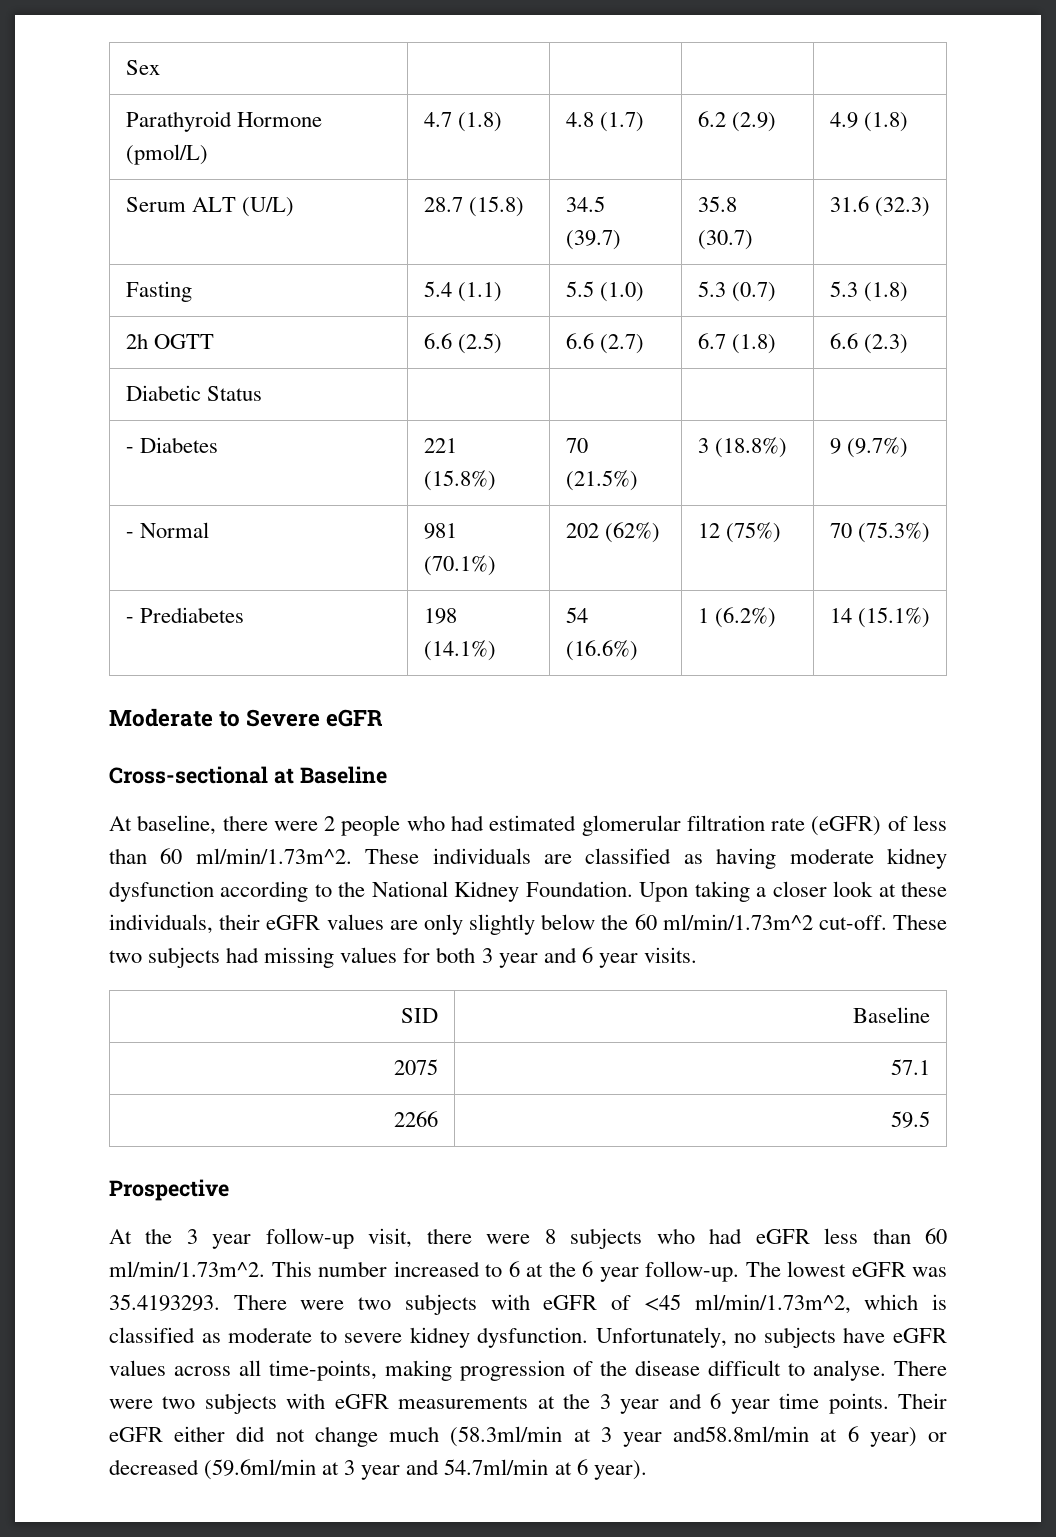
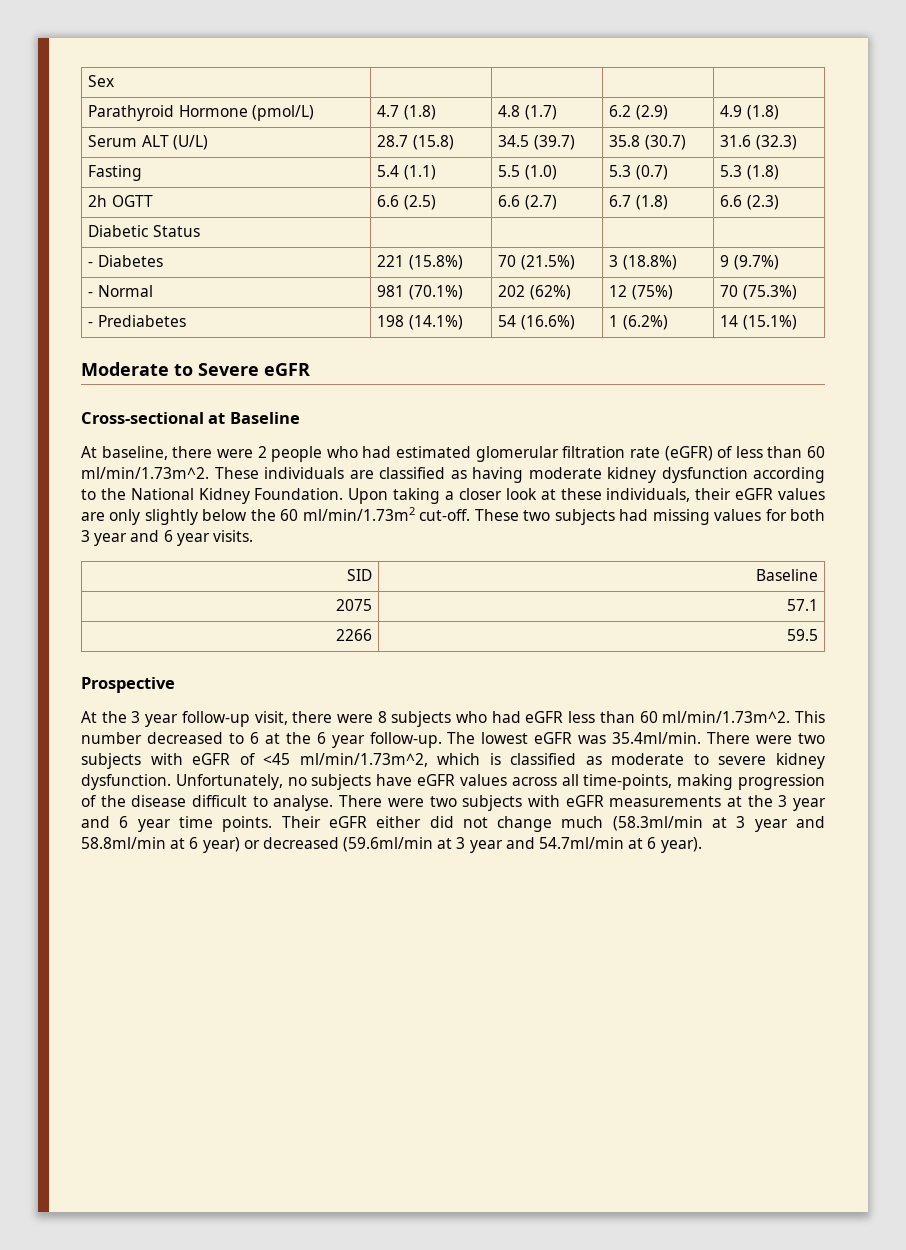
- Upon taking a closer look at these individuals, their eGFR values are only slightly below the 60 ml/min/1.73m^2 cut-off.
+ Upon taking a closer look at these individuals, their eGFR values are only slightly below the 60 ml/min/1.73m2 cut-off.
- At the 3 year follow-up visit, there were 8 subjects who had eGFR less than 60 ml/min/1.73m^2. This number increased to 6 at the 6 year follow-up.
+ At the 3 year follow-up visit, there were 8 subjects who had eGFR less than 60 ml/min/1.73m^2. This number decreased to 6 at the 6 year follow-up.
- The lowest eGFR was 35.4193293. There were two subjects with eGFR of <45 ml/min/1.73m^2, which is classified as moderate to severe kidney dysfunction.
+ The lowest eGFR was 35.4ml/min. There were two subjects with eGFR of <45 ml/min/1.73m^2, which is classified as moderate to severe kidney dysfunction.
- Their eGFR either did not change much (58.3ml/min at 3 year and58.8ml/min at 6 year) or decreased (59.6ml/min at 3 year and 54.7ml/min at 6 year).
+ Their eGFR either did not change much (58.3ml/min at 3 year and 58.8ml/min at 6 year) or decreased (59.6ml/min at 3 year and 54.7ml/min at 6 year).

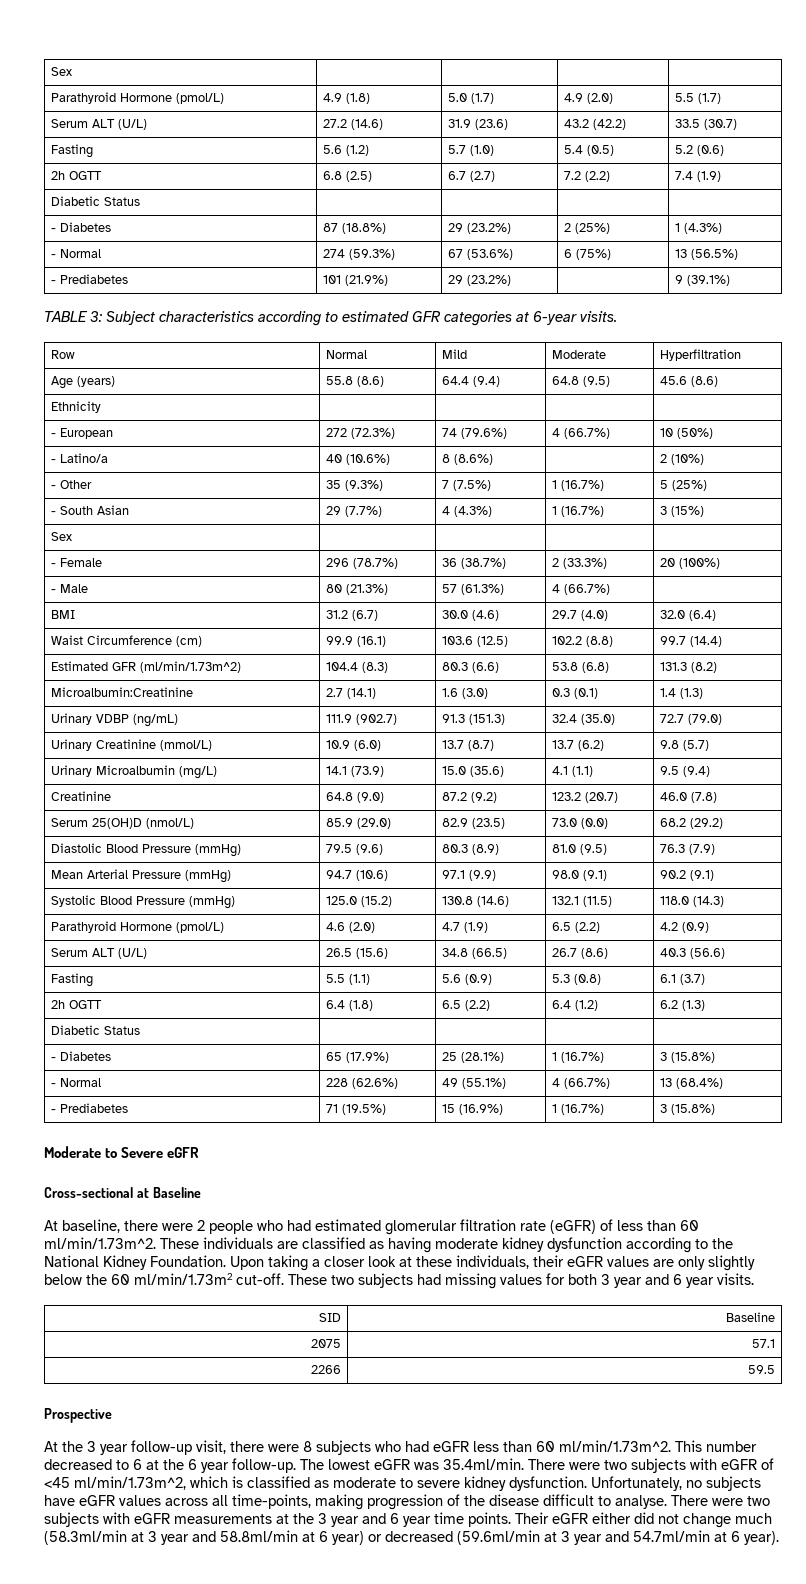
- Parathyroid Hormone (pmol/L) | 4.7 (1.8) | 4.8 (1.7) | 6.2 (2.9) | 4.9 (1.8)
- Serum ALT (U/L) | 28.7 (15.8) | 34.5 (39.7) | 35.8 (30.7) | 31.6 (32.3)
- Fasting | 5.4 (1.1) | 5.5 (1.0) | 5.3 (0.7) | 5.3 (1.8)
- 2h OGTT | 6.6 (2.5) | 6.6 (2.7) | 6.7 (1.8) | 6.6 (2.3)
+ Parathyroid Hormone (pmol/L) | 4.9 (1.8) | 5.0 (1.7) | 4.9 (2.0) | 5.5 (1.7)
+ Serum ALT (U/L) | 27.2 (14.6) | 31.9 (23.6) | 43.2 (42.2) | 33.5 (30.7)
+ Fasting | 5.6 (1.2) | 5.7 (1.0) | 5.4 (0.5) | 5.2 (0.6)
+ 2h OGTT | 6.8 (2.5) | 6.7 (2.7) | 7.2 (2.2) | 7.4 (1.9)
  Diabetic Status | | | |
- - Diabetes | 221 (15.8%) | 70 (21.5%) | 3 (18.8%) | 9 (9.7%)
- - Normal | 981 (70.1%) | 202 (62%) | 12 (75%) | 70 (75.3%)
- - Prediabetes | 198 (14.1%) | 54 (16.6%) | 1 (6.2%) | 14 (15.1%)
+ - Diabetes | 87 (18.8%) | 29 (23.2%) | 2 (25%) | 1 (4.3%)
+ - Normal | 274 (59.3%) | 67 (53.6%) | 6 (75%) | 13 (56.5%)
+ - Prediabetes | 101 (21.9%) | 29 (23.2%) | | 9 (39.1%)
+ TABLE 3: Subject characteristics according to estimated GFR categories at 6-year visits.
+ Row | Normal | Mild | Moderate | Hyperfiltration
+ Age (years) | 55.8 (8.6) | 64.4 (9.4) | 64.8 (9.5) | 45.6 (8.6)
+ Ethnicity | | | |
+ - European | 272 (72.3%) | 74 (79.6%) | 4 (66.7%) | 10 (50%)
+ - Latino/a | 40 (10.6%) | 8 (8.6%) | | 2 (10%)
+ - Other | 35 (9.3%) | 7 (7.5%) | 1 (16.7%) | 5 (25%)
+ - South Asian | 29 (7.7%) | 4 (4.3%) | 1 (16.7%) | 3 (15%)
+ Sex | | | |
+ - Female | 296 (78.7%) | 36 (38.7%) | 2 (33.3%) | 20 (100%)
+ - Male | 80 (21.3%) | 57 (61.3%) | 4 (66.7%) |
+ BMI | 31.2 (6.7) | 30.0 (4.6) | 29.7 (4.0) | 32.0 (6.4)
+ Waist Circumference (cm) | 99.9 (16.1) | 103.6 (12.5) | 102.2 (8.8) | 99.7 (14.4)
+ Estimated GFR (ml/min/1.73m^2) | 104.4 (8.3) | 80.3 (6.6) | 53.8 (6.8) | 131.3 (8.2)
+ Microalbumin:Creatinine | 2.7 (14.1) | 1.6 (3.0) | 0.3 (0.1) | 1.4 (1.3)
+ Urinary VDBP (ng/mL) | 111.9 (902.7) | 91.3 (151.3) | 32.4 (35.0) | 72.7 (79.0)
+ Urinary Creatinine (mmol/L) | 10.9 (6.0) | 13.7 (8.7) | 13.7 (6.2) | 9.8 (5.7)
+ Urinary Microalbumin (mg/L) | 14.1 (73.9) | 15.0 (35.6) | 4.1 (1.1) | 9.5 (9.4)
+ Creatinine | 64.8 (9.0) | 87.2 (9.2) | 123.2 (20.7) | 46.0 (7.8)
+ Serum 25(OH)D (nmol/L) | 85.9 (29.0) | 82.9 (23.5) | 73.0 (0.0) | 68.2 (29.2)
+ Diastolic Blood Pressure (mmHg) | 79.5 (9.6) | 80.3 (8.9) | 81.0 (9.5) | 76.3 (7.9)
+ Mean Arterial Pressure (mmHg) | 94.7 (10.6) | 97.1 (9.9) | 98.0 (9.1) | 90.2 (9.1)
+ Systolic Blood Pressure (mmHg) | 125.0 (15.2) | 130.8 (14.6) | 132.1 (11.5) | 118.0 (14.3)
+ Parathyroid Hormone (pmol/L) | 4.6 (2.0) | 4.7 (1.9) | 6.5 (2.2) | 4.2 (0.9)
+ Serum ALT (U/L) | 26.5 (15.6) | 34.8 (66.5) | 26.7 (8.6) | 40.3 (56.6)
+ Fasting | 5.5 (1.1) | 5.6 (0.9) | 5.3 (0.8) | 6.1 (3.7)
+ 2h OGTT | 6.4 (1.8) | 6.5 (2.2) | 6.4 (1.2) | 6.2 (1.3)
+ Diabetic Status | | | |
+ - Diabetes | 65 (17.9%) | 25 (28.1%) | 1 (16.7%) | 3 (15.8%)
+ - Normal | 228 (62.6%) | 49 (55.1%) | 4 (66.7%) | 13 (68.4%)
+ - Prediabetes | 71 (19.5%) | 15 (16.9%) | 1 (16.7%) | 3 (15.8%)

